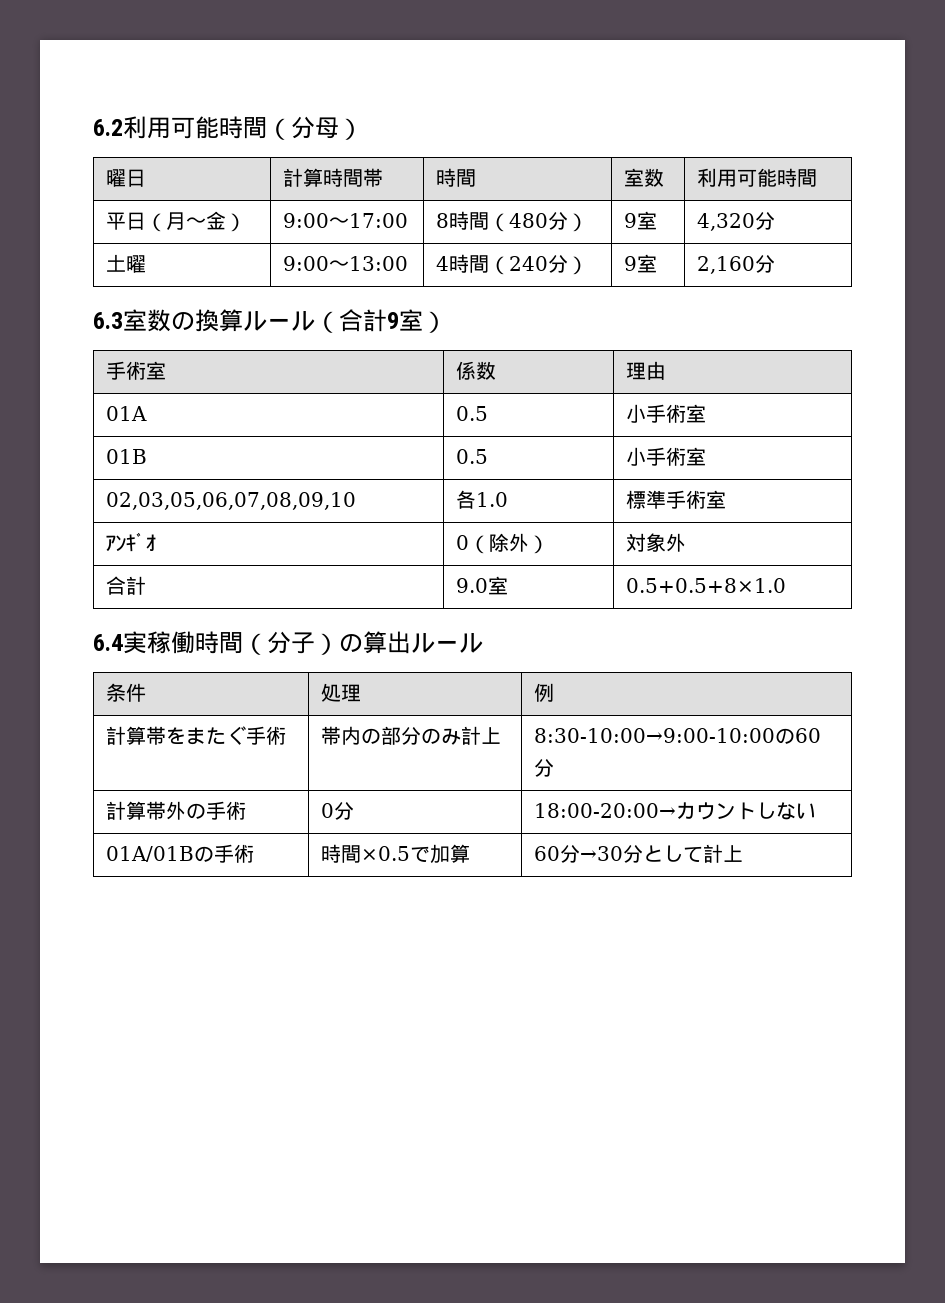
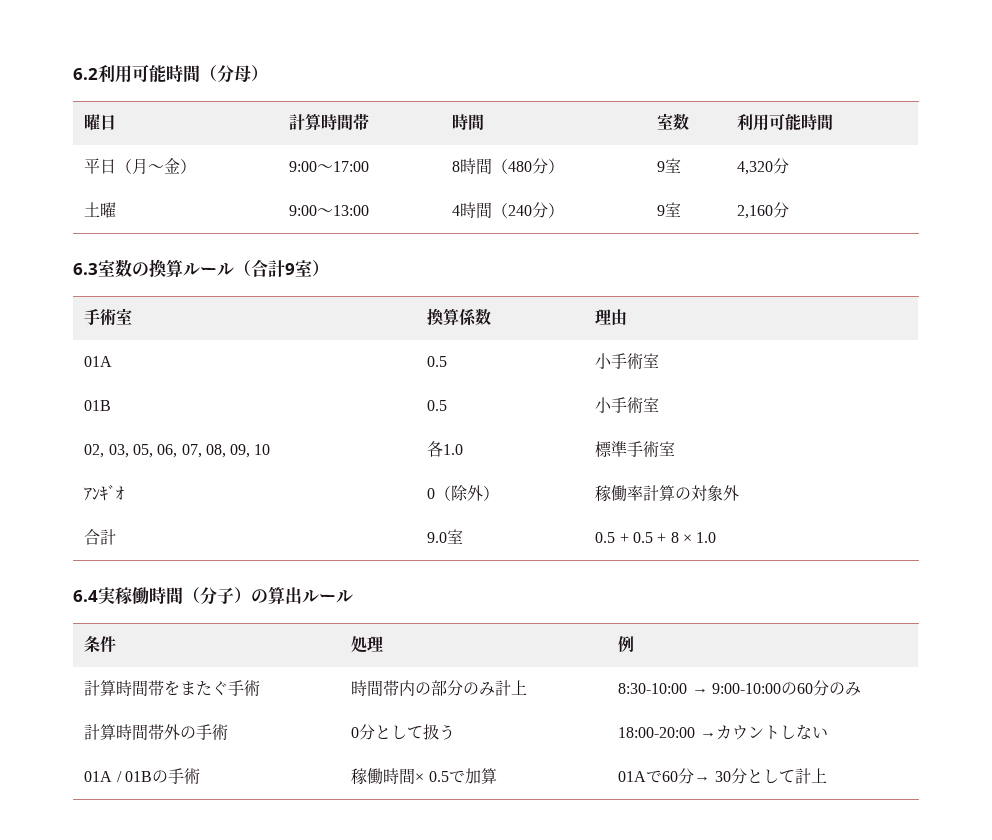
- 手術室 | 係数 | 理由
+ 手術室 | 換算係数 | 理由
- 02,03,05,06,07,08,09,10 | 各1.0 | 標準手術室
+ 02, 03, 05, 06, 07, 08, 09, 10 | 各1.0 | 標準手術室
- ｱﾝｷﾞｵ | 0（除外） | 対象外
+ ｱﾝｷﾞｵ | 0（除外） | 稼働率計算の対象外
- 合計 | 9.0室 | 0.5+0.5+8×1.0
+ 合計 | 9.0室 | 0.5 + 0.5 + 8 × 1.0
- 計算帯をまたぐ手術 | 帯内の部分のみ計上 | 8:30-10:00→9:00-10:00の60分
- 計算帯外の手術 | 0分 | 18:00-20:00→カウントしない
+ 計算時間帯をまたぐ手術 | 時間帯内の部分のみ計上 | 8:30-10:00 → 9:00-10:00の60分のみ
+ 計算時間帯外の手術 | 0分として扱う | 18:00-20:00 →カウントしない
- 01A/01Bの手術 | 時間×0.5で加算 | 60分→30分として計上
+ 01A / 01Bの手術 | 稼働時間× 0.5で加算 | 01Aで60分→ 30分として計上

